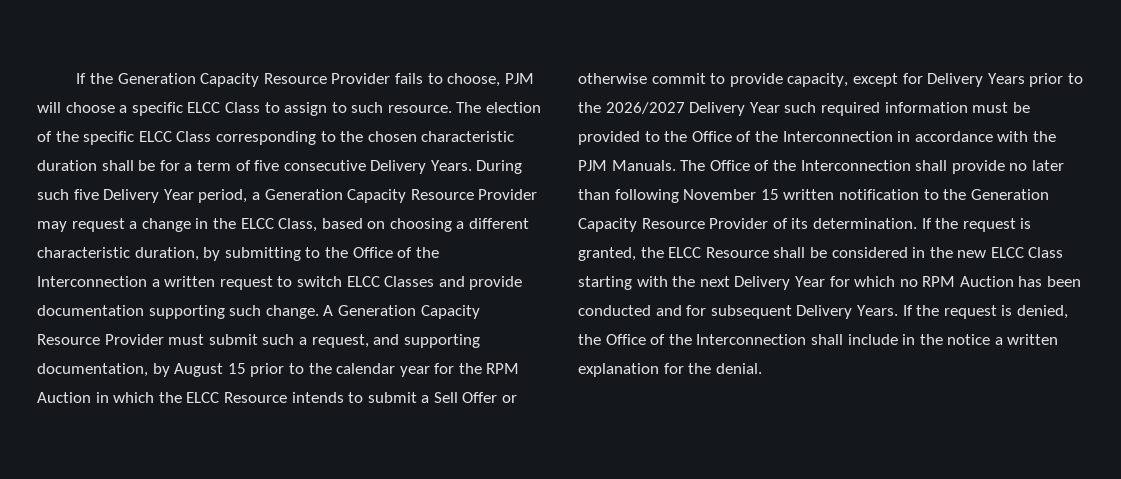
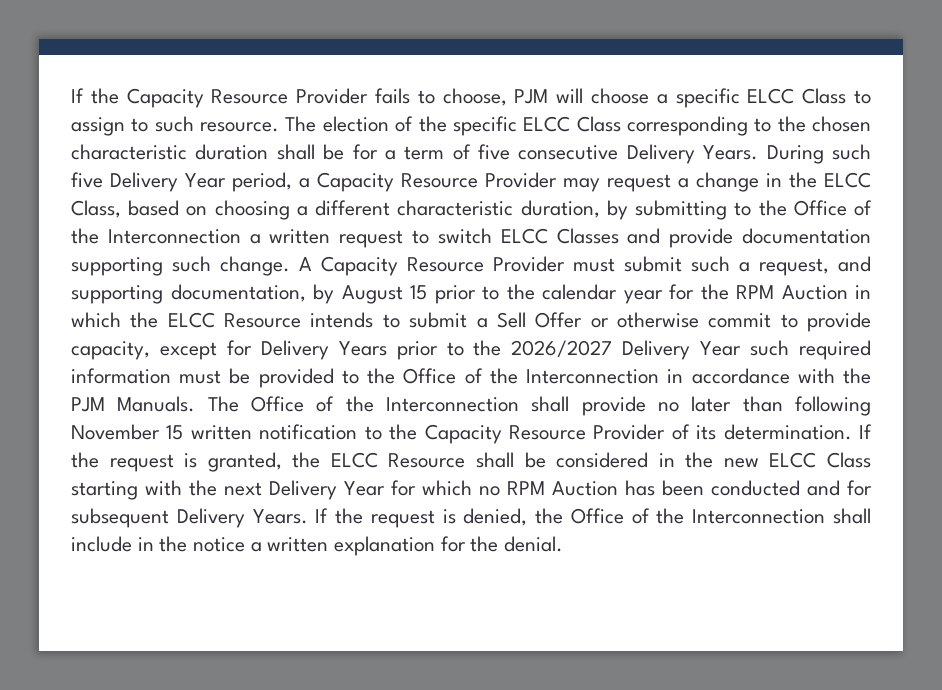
- If the Generation Capacity Resource Provider fails to choose, PJM will choose a specific ELCC Class to assign to such resource.
+ If the Capacity Resource Provider fails to choose, PJM will choose a specific ELCC Class to assign to such resource.
- During such five Delivery Year period, a Generation Capacity Resource Provider may request a change in the ELCC Class, based on choosing a different characteristic duration, by submitting to the Office of the Interconnection a written request to switch ELCC Classes and provide documentation supporting such change.
+ During such five Delivery Year period, a Capacity Resource Provider may request a change in the ELCC Class, based on choosing a different characteristic duration, by submitting to the Office of the Interconnection a written request to switch ELCC Classes and provide documentation supporting such change.
- A Generation Capacity Resource Provider must submit such a request, and supporting documentation, by August 15 prior to the calendar year for the RPM Auction in which the ELCC Resource intends to submit a Sell Offer or otherwise commit to provide capacity, except for Delivery Years prior to the 2026/2027 Delivery Year such required information must be provided to the Office of the Interconnection in accordance with the PJM Manuals.
+ A Capacity Resource Provider must submit such a request, and supporting documentation, by August 15 prior to the calendar year for the RPM Auction in which the ELCC Resource intends to submit a Sell Offer or otherwise commit to provide capacity, except for Delivery Years prior to the 2026/2027 Delivery Year such required information must be provided to the Office of the Interconnection in accordance with the PJM Manuals.
- The Office of the Interconnection shall provide no later than following November 15 written notification to the Generation Capacity Resource Provider of its determination.
+ The Office of the Interconnection shall provide no later than following November 15 written notification to the Capacity Resource Provider of its determination.

